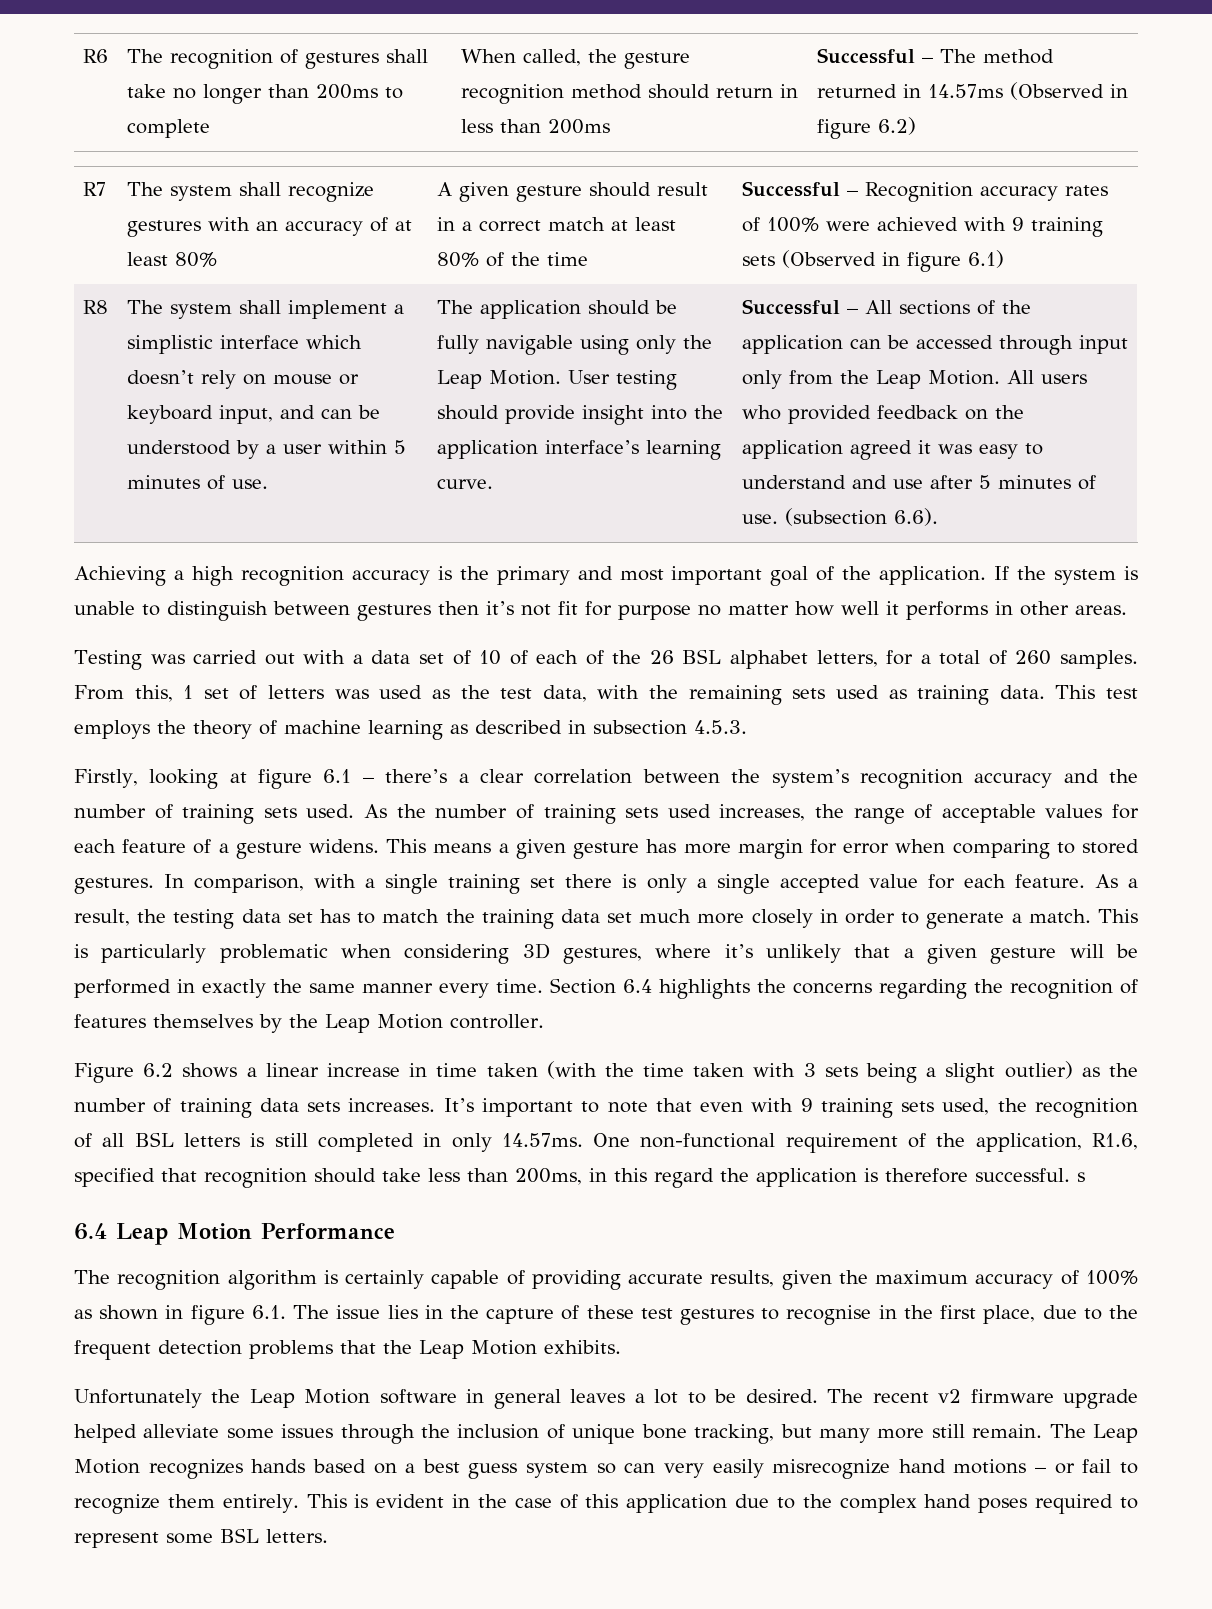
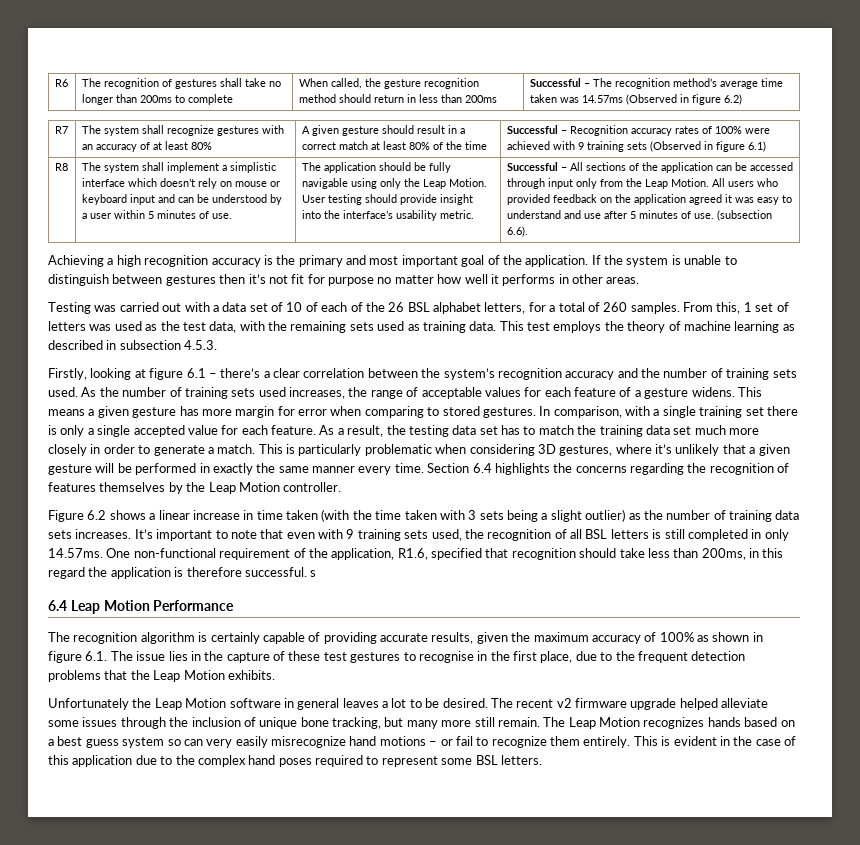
- R6 | The recognition of gestures shall take no longer than 200ms to complete | When called, the gesture recognition method should return in less than 200ms | Successful – The method returned in 14.57ms (Observed in figure 6.2)
+ R6 | The recognition of gestures shall take no longer than 200ms to complete | When called, the gesture recognition method should return in less than 200ms | Successful – The recognition method’s average time taken was 14.57ms (Observed in figure 6.2)
- The system shall implement a simplistic interface which doesn’t rely on mouse or keyboard input, and can be understood by a user within 5 minutes of use.
+ The system shall implement a simplistic interface which doesn’t rely on mouse or keyboard input and can be understood by a user within 5 minutes of use.
- User testing should provide insight into the application interface’s learning curve.
+ User testing should provide insight into the interface’s usability metric.

